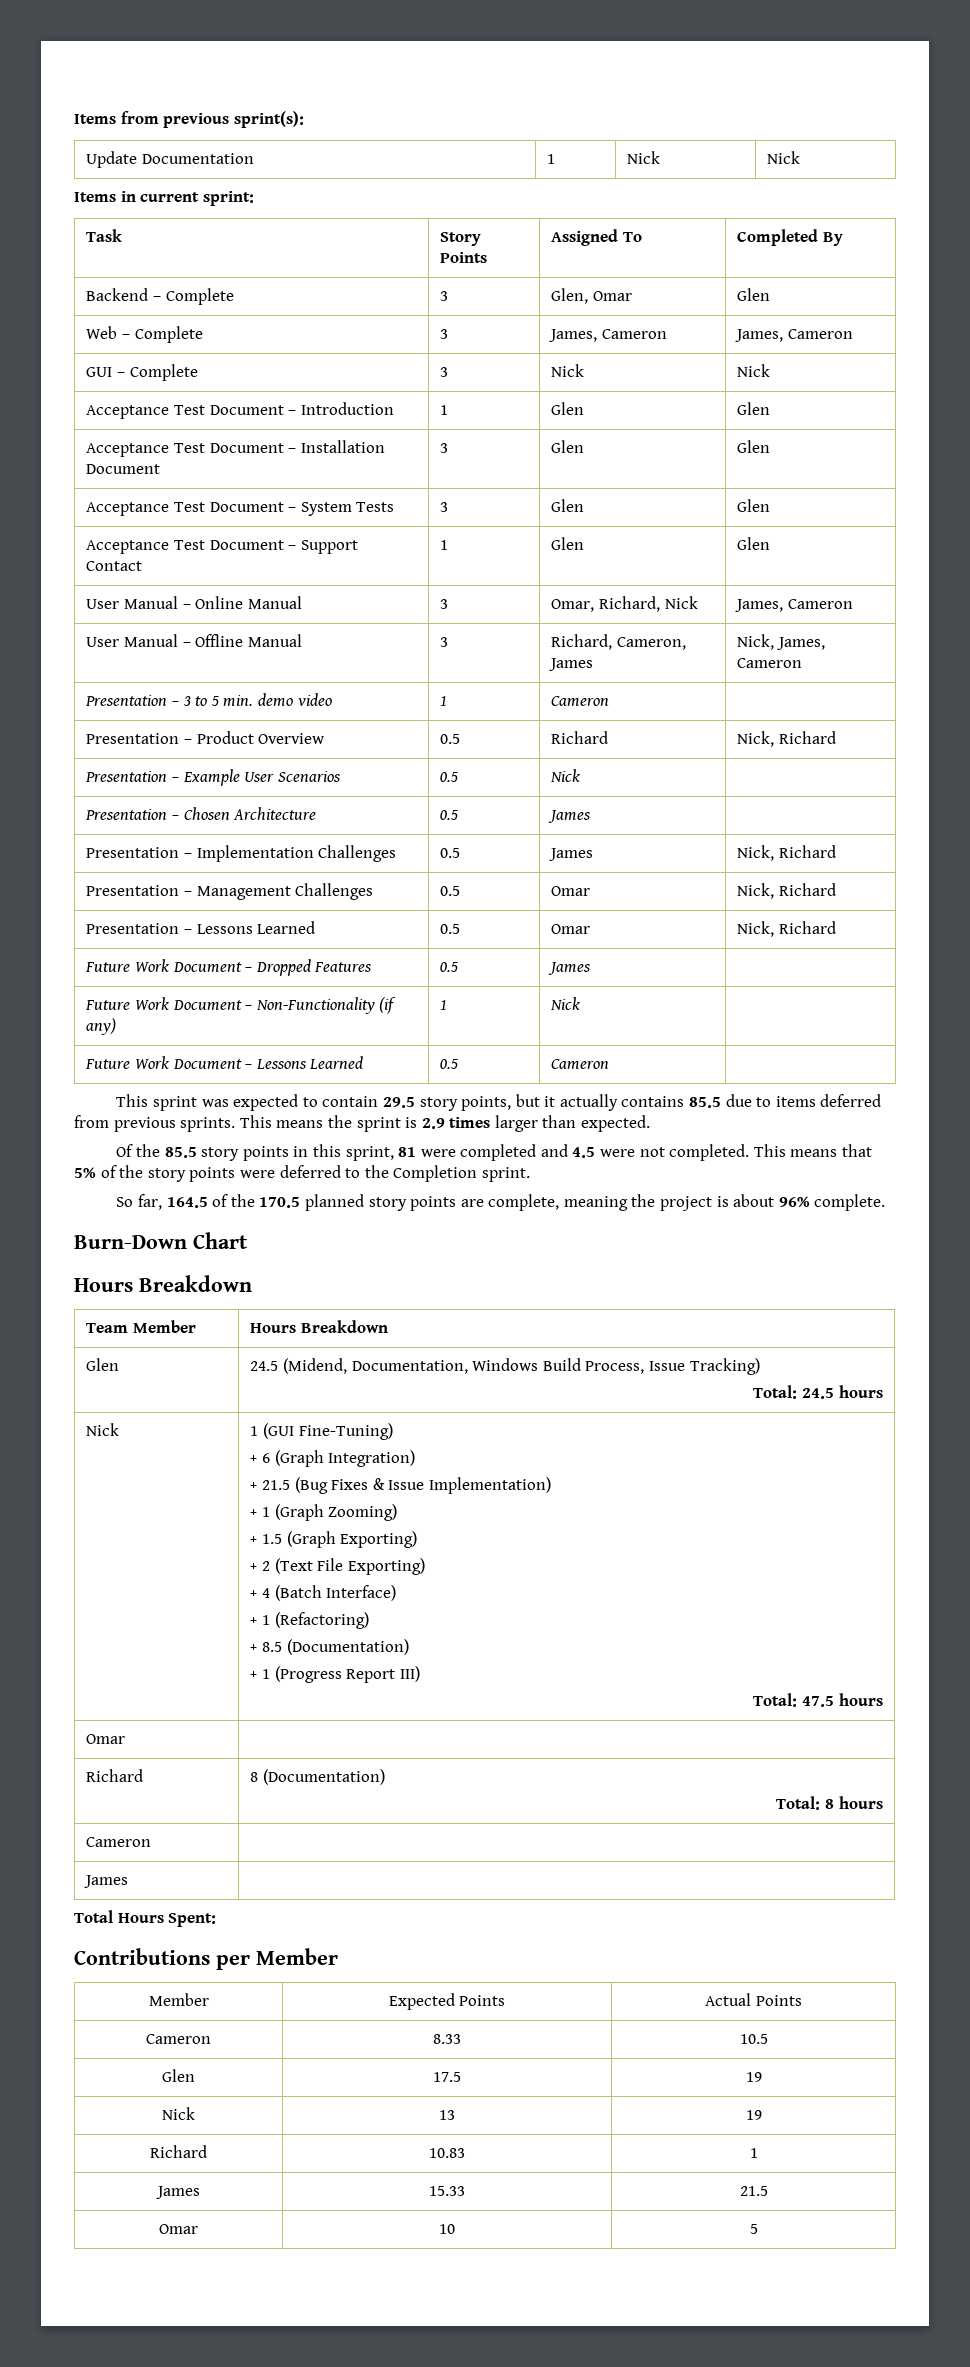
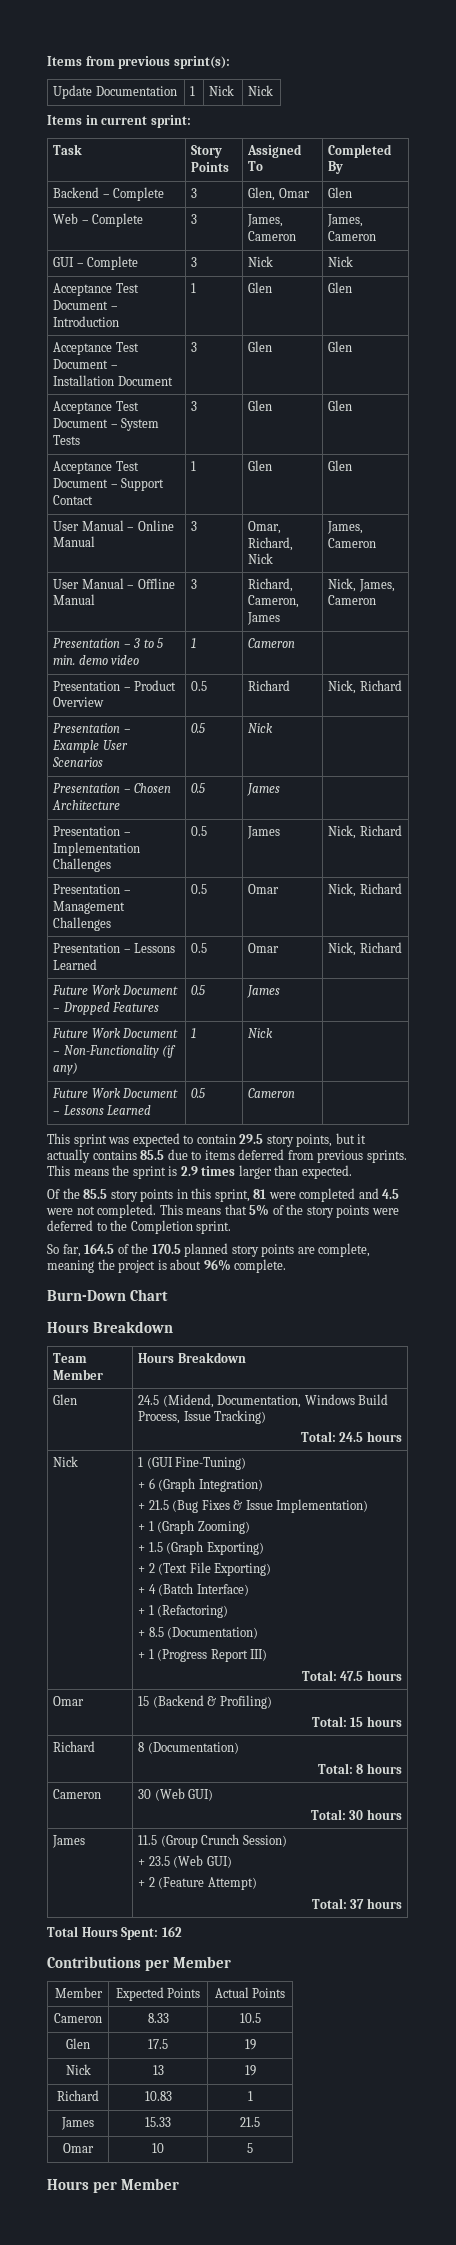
  Total: 47.5 hours
- Omar |
+ Omar | 15 (Backend & Profiling)
+ Total: 15 hours
  Richard | 8 (Documentation)
  Total: 8 hours
- Cameron |
- James |
+ Cameron | 30 (Web GUI)
+ Total: 30 hours
+ James | 11.5 (Group Crunch Session)
+ + 23.5 (Web GUI)
+ + 2 (Feature Attempt)
+ Total: 37 hours
- Total Hours Spent:
+ Total Hours Spent: 162
+ Hours per Member

